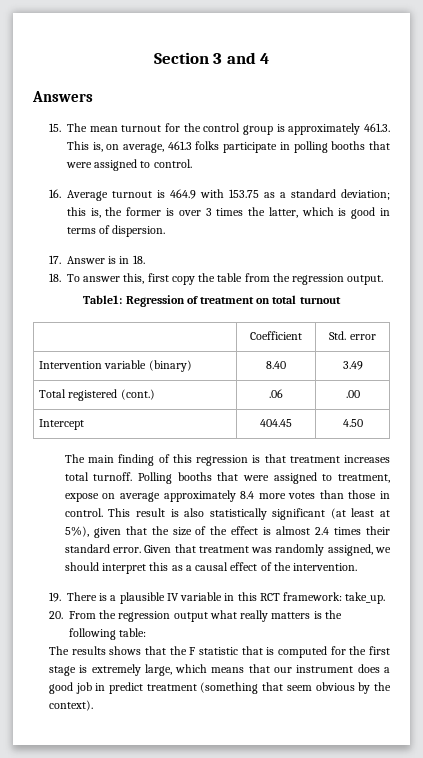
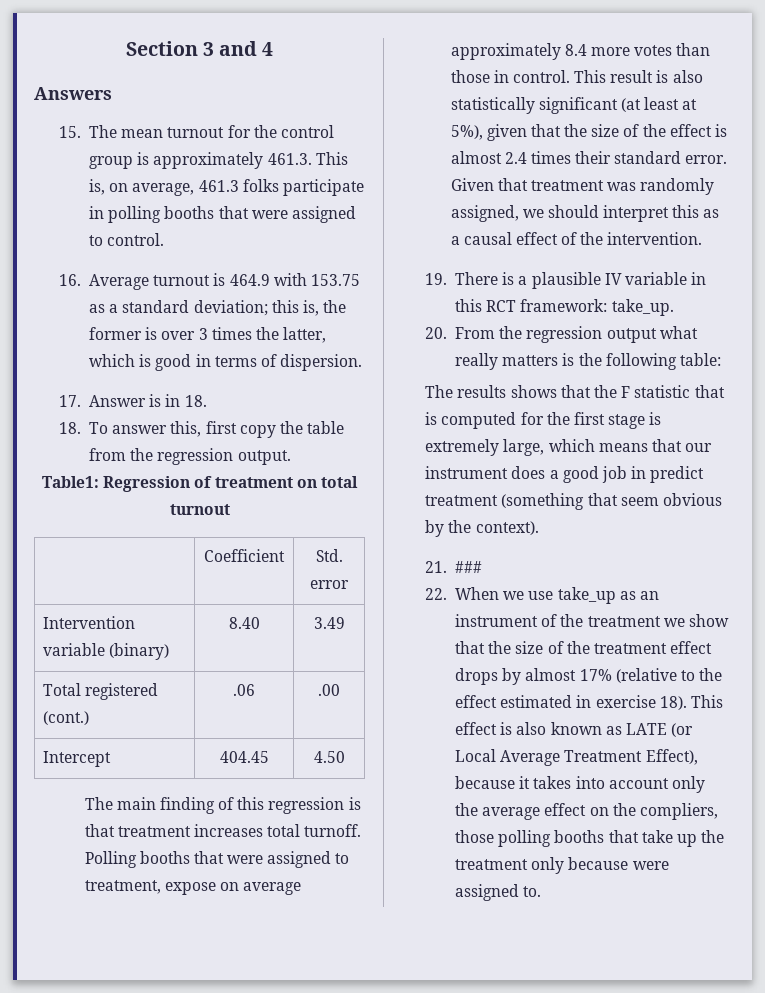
+ 21. ###
+ 22. When we use take_up as an instrument of the treatment we show that the size of the treatment effect drops by almost 17% (relative to the effect estimated in exercise 18). This effect is also known as LATE (or Local Average Treatment Effect), because it takes into account only the average effect on the compliers, those polling booths that take up the treatment only because were assigned to.

